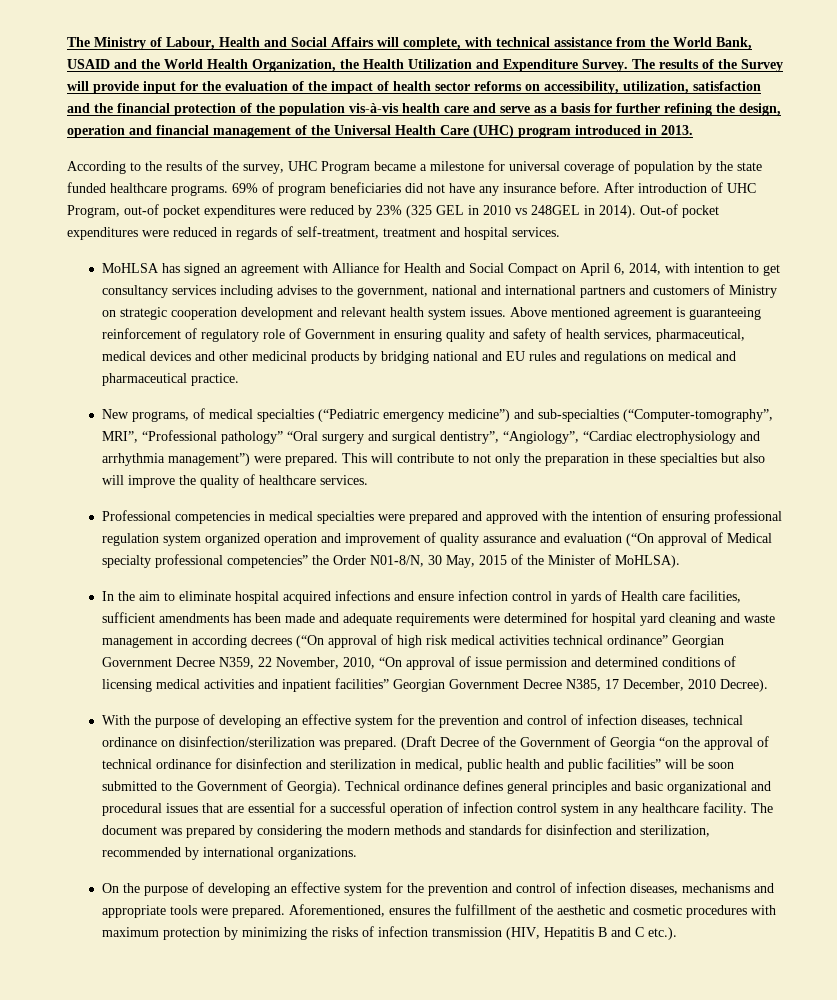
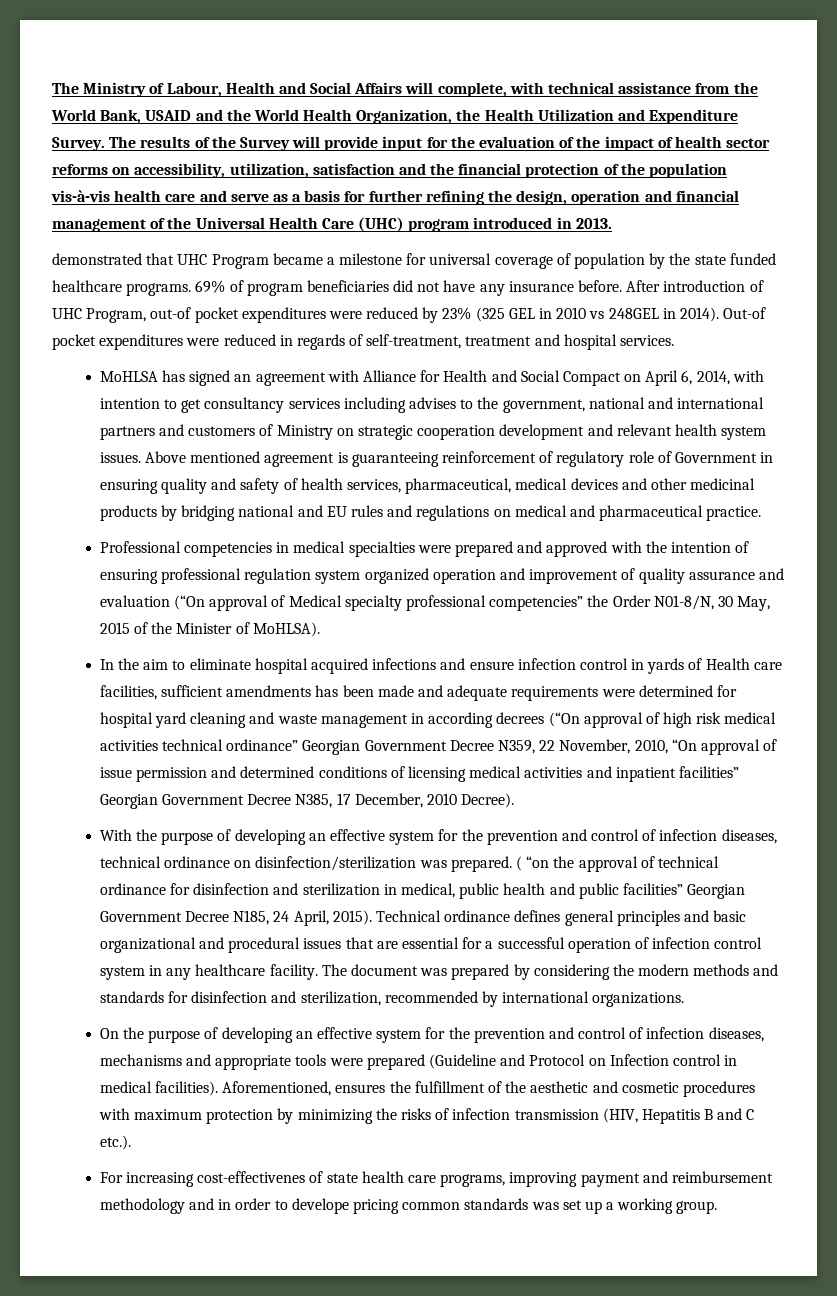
- According to the results of the survey, UHC Program became a milestone for universal coverage of population by the state funded healthcare programs.
+ demonstrated that UHC Program became a milestone for universal coverage of population by the state funded healthcare programs.
- New programs, of medical specialties (“Pediatric emergency medicine”) and sub-specialties (“Computer-tomography”, MRI”, “Professional pathology” “Oral surgery and surgical dentistry”, “Angiology”, “Cardiac electrophysiology and arrhythmia management”) were prepared. This will contribute to not only the preparation in these specialties but also will improve the quality of healthcare services.
- (Draft Decree of the Government of Georgia “on the approval of technical ordinance for disinfection and sterilization in medical, public health and public facilities” will be soon submitted to the Government of Georgia).
+ ( “on the approval of technical ordinance for disinfection and sterilization in medical, public health and public facilities” Georgian Government Decree N185, 24 April, 2015).
- On the purpose of developing an effective system for the prevention and control of infection diseases, mechanisms and appropriate tools were prepared.
+ On the purpose of developing an effective system for the prevention and control of infection diseases, mechanisms and appropriate tools were prepared (Guideline and Protocol on Infection control in medical facilities).
+ For increasing cost-effectivenes of state health care programs, improving payment and reimbursement methodology and in order to develope pricing common standards was set up a working group.

